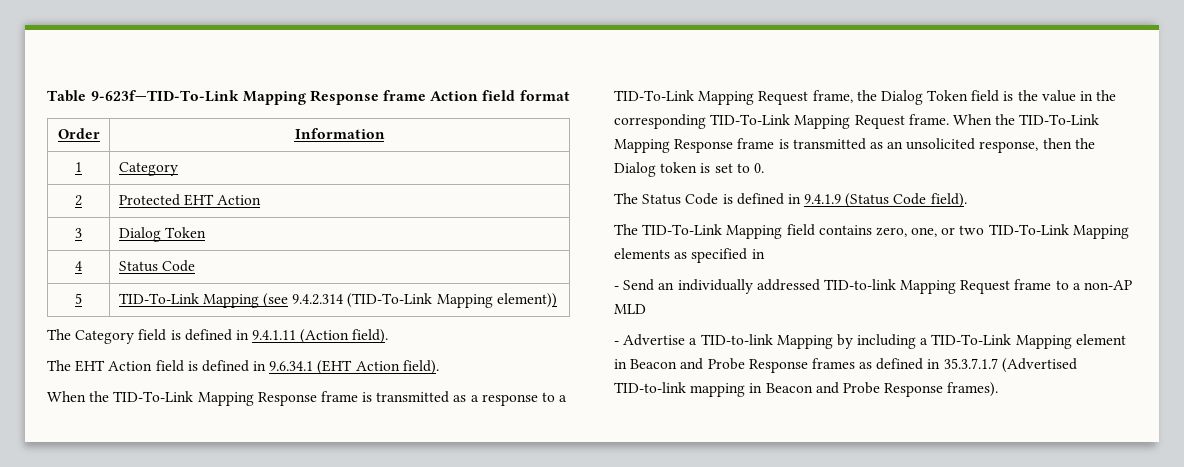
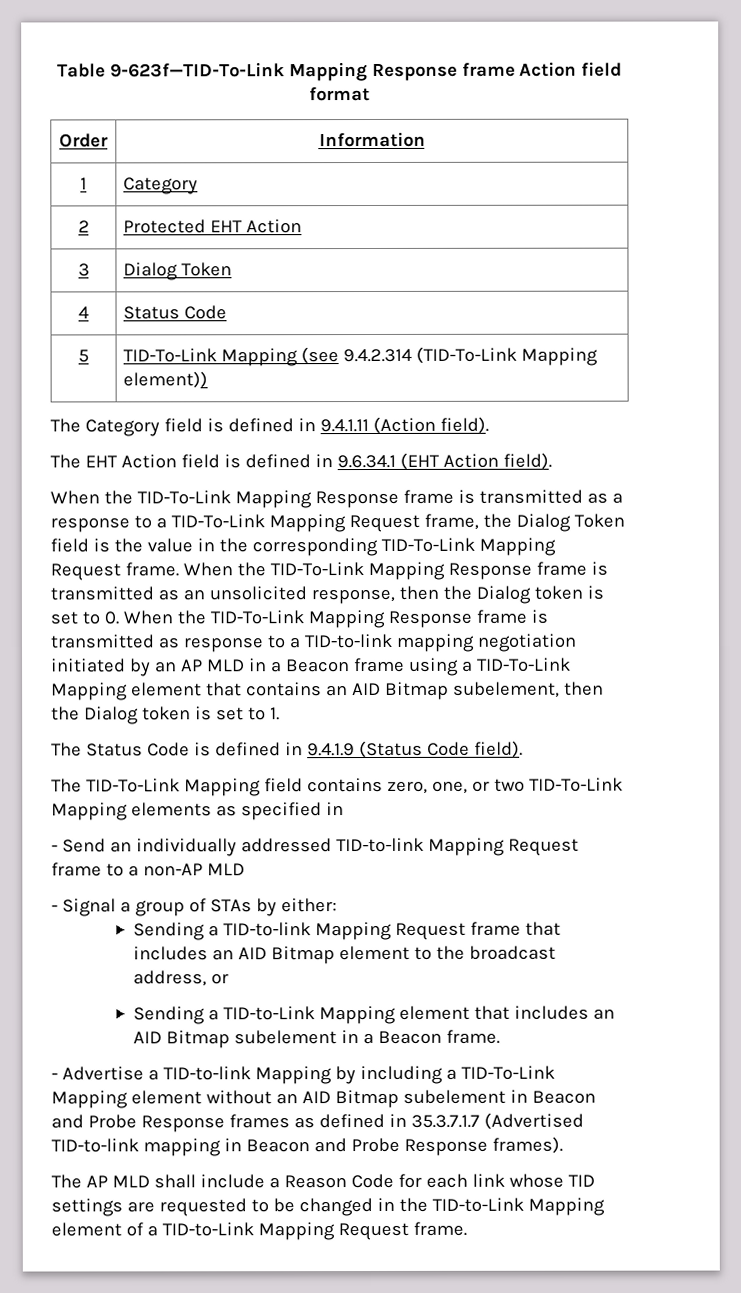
- When the TID-To-Link Mapping Response frame is transmitted as an unsolicited response, then the Dialog token is set to 0.
+ When the TID-To-Link Mapping Response frame is transmitted as an unsolicited response, then the Dialog token is set to 0. When the TID-To-Link Mapping Response frame is transmitted as response to a TID-to-link mapping negotiation initiated by an AP MLD in a Beacon frame using a TID-To-Link Mapping element that contains an AID Bitmap subelement, then the Dialog token is set to 1.
+ - Signal a group of STAs by either:
+ Sending a TID-to-link Mapping Request frame that includes an AID Bitmap element to the broadcast address, or
+ Sending a TID-to-Link Mapping element that includes an AID Bitmap subelement in a Beacon frame.
- - Advertise a TID-to-link Mapping by including a TID-To-Link Mapping element in Beacon and Probe Response frames as defined in 35.3.7.1.7 (Advertised TID-to-link mapping in Beacon and Probe Response frames).
+ - Advertise a TID-to-link Mapping by including a TID-To-Link Mapping element without an AID Bitmap subelement in Beacon and Probe Response frames as defined in 35.3.7.1.7 (Advertised TID-to-link mapping in Beacon and Probe Response frames).
+ The AP MLD shall include a Reason Code for each link whose TID settings are requested to be changed in the TID-to-Link Mapping element of a TID-to-Link Mapping Request frame.

